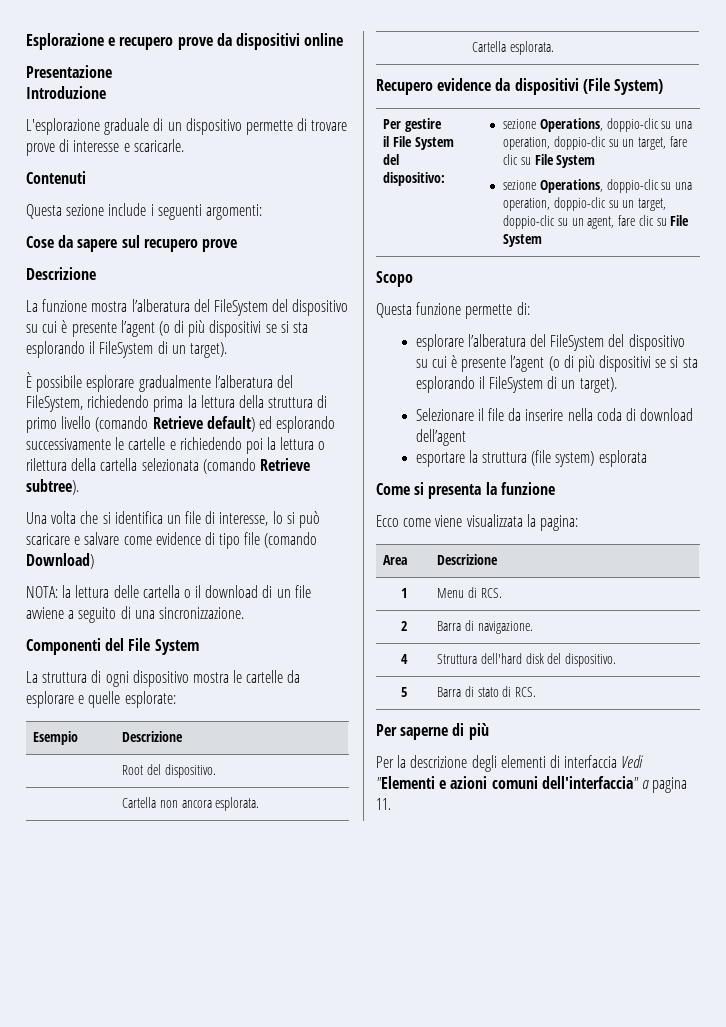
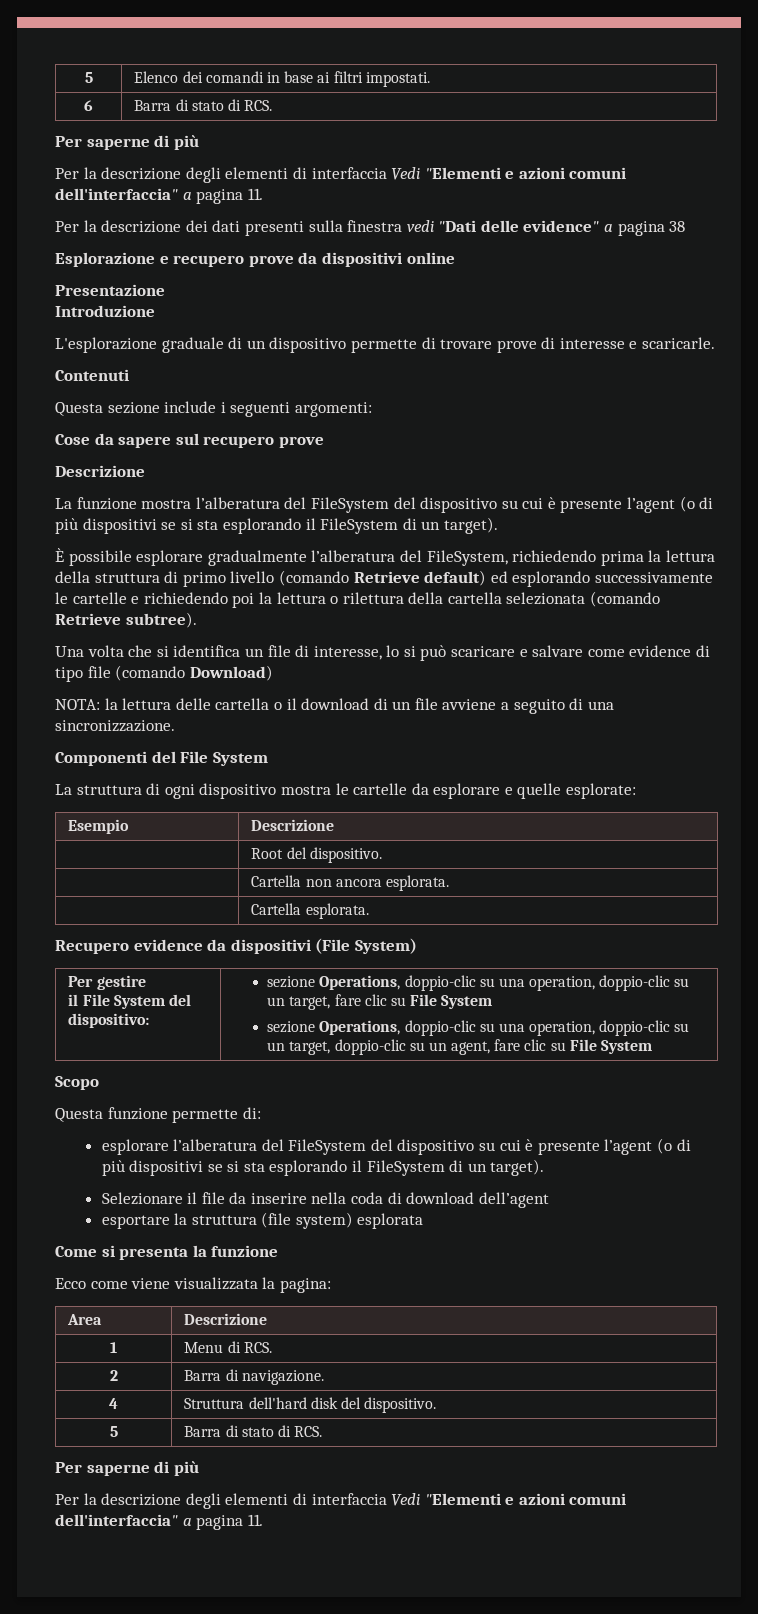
+ 5 | Elenco dei comandi in base ai filtri impostati.
+ 6 | Barra di stato di RCS.
+ Per saperne di più
+ Per la descrizione degli elementi di interfaccia Vedi "Elementi e azioni comuni dell'interfaccia" a pagina 11.
+ Per la descrizione dei dati presenti sulla finestra vedi "Dati delle evidence" a pagina 38

